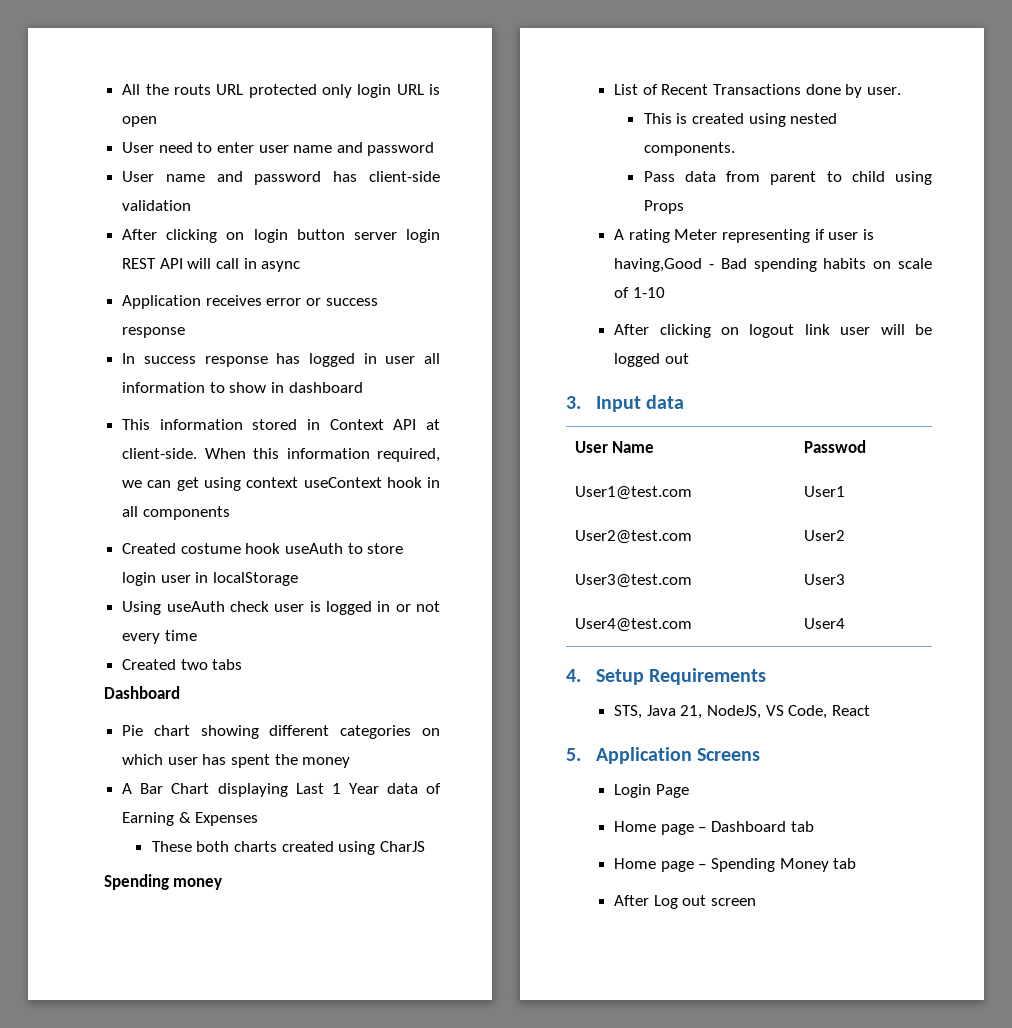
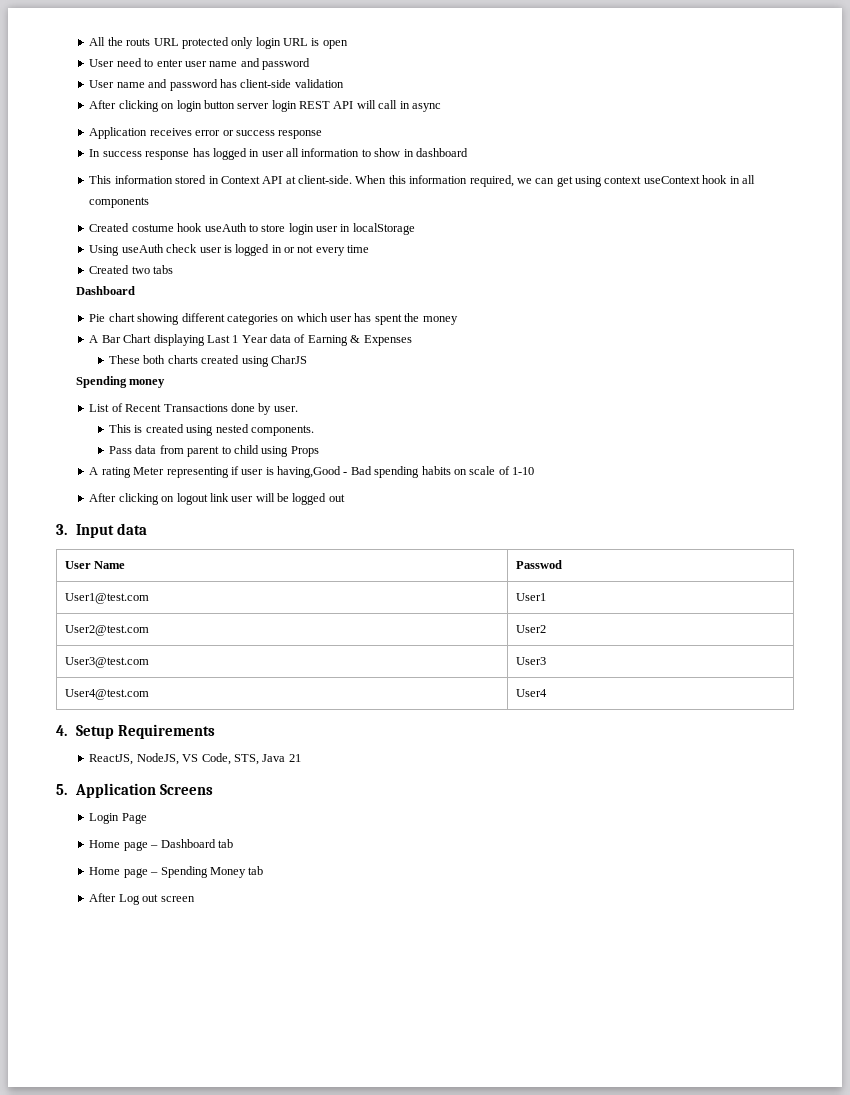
- STS, Java 21, NodeJS, VS Code, React
+ ReactJS, NodeJS, VS Code, STS, Java 21

